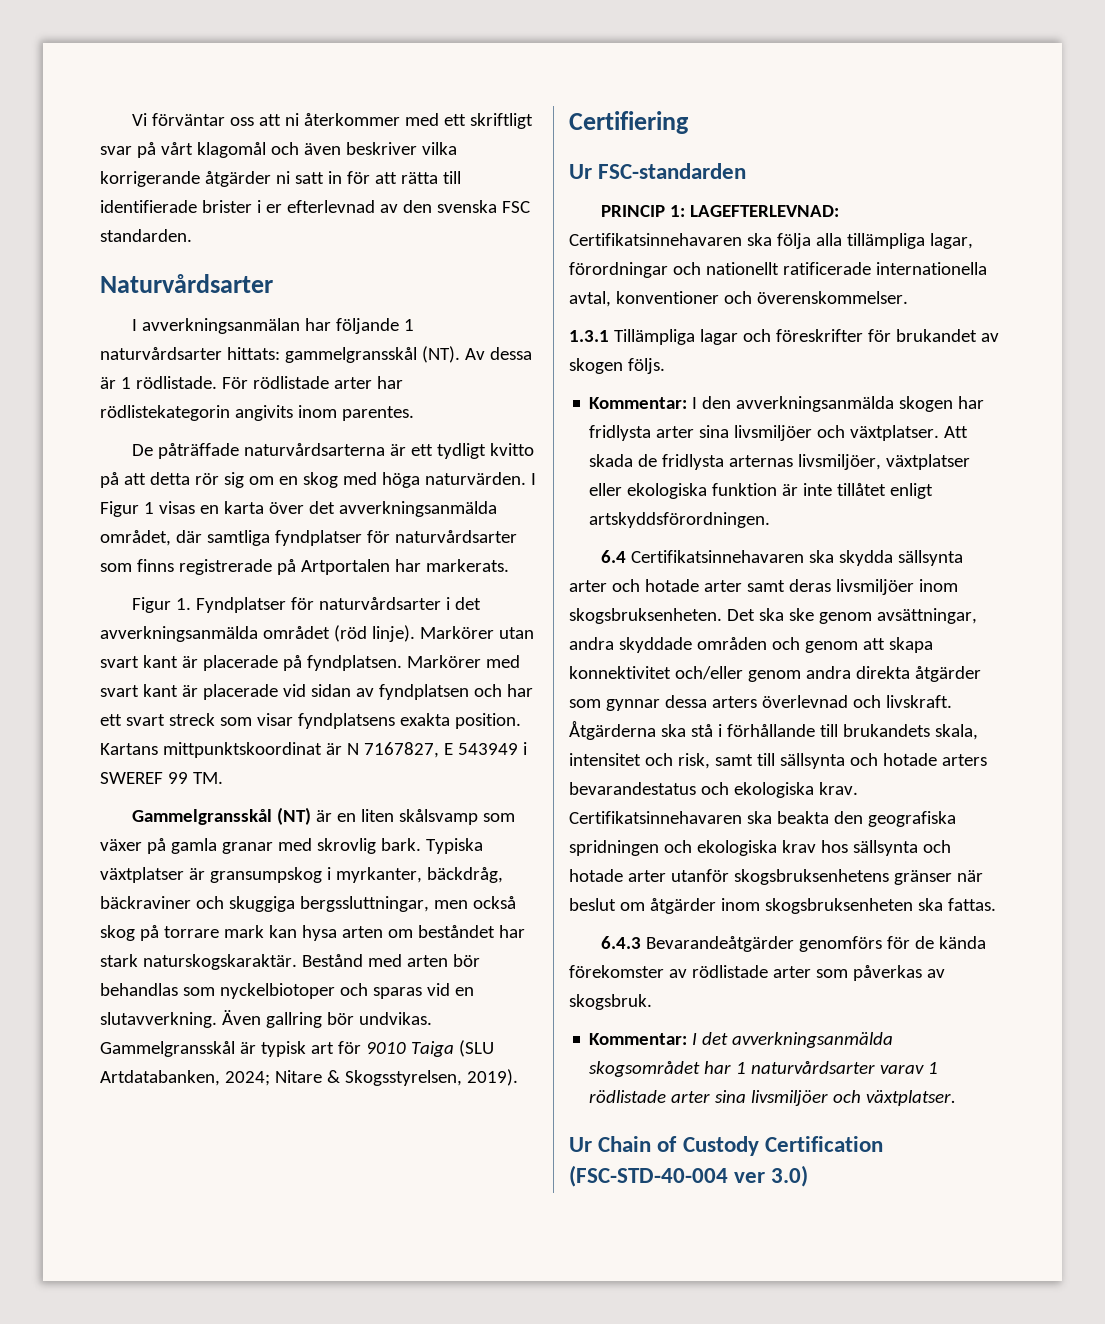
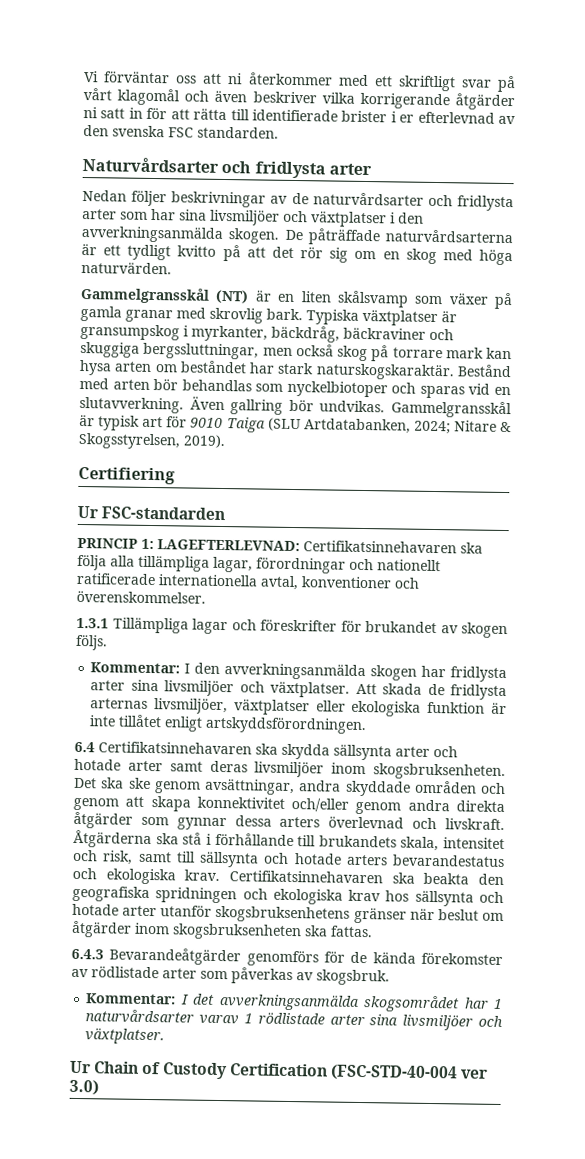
- Naturvårdsarter
- I avverkningsanmälan har följande 1 naturvårdsarter hittats: gammelgransskål (NT). Av dessa är 1 rödlistade. För rödlistade arter har rödlistekategorin angivits inom parentes.
- De påträffade naturvårdsarterna är ett tydligt kvitto på att detta rör sig om en skog med höga naturvärden. I Figur 1 visas en karta över det avverkningsanmälda området, där samtliga fyndplatser för naturvårdsarter som finns registrerade på Artportalen har markerats.
- Figur 1. Fyndplatser för naturvårdsarter i det avverkningsanmälda området (röd linje). Markörer utan svart kant är placerade på fyndplatsen. Markörer med svart kant är placerade vid sidan av fyndplatsen och har ett svart streck som visar fyndplatsens exakta position. Kartans mittpunktskoordinat är N 7167827, E 543949 i SWEREF 99 TM.
+ Naturvårdsarter och fridlysta arter
+ Nedan följer beskrivningar av de naturvårdsarter och fridlysta arter som har sina livsmiljöer och växtplatser i den avverkningsanmälda skogen. De påträffade naturvårdsarterna är ett tydligt kvitto på att det rör sig om en skog med höga naturvärden.

